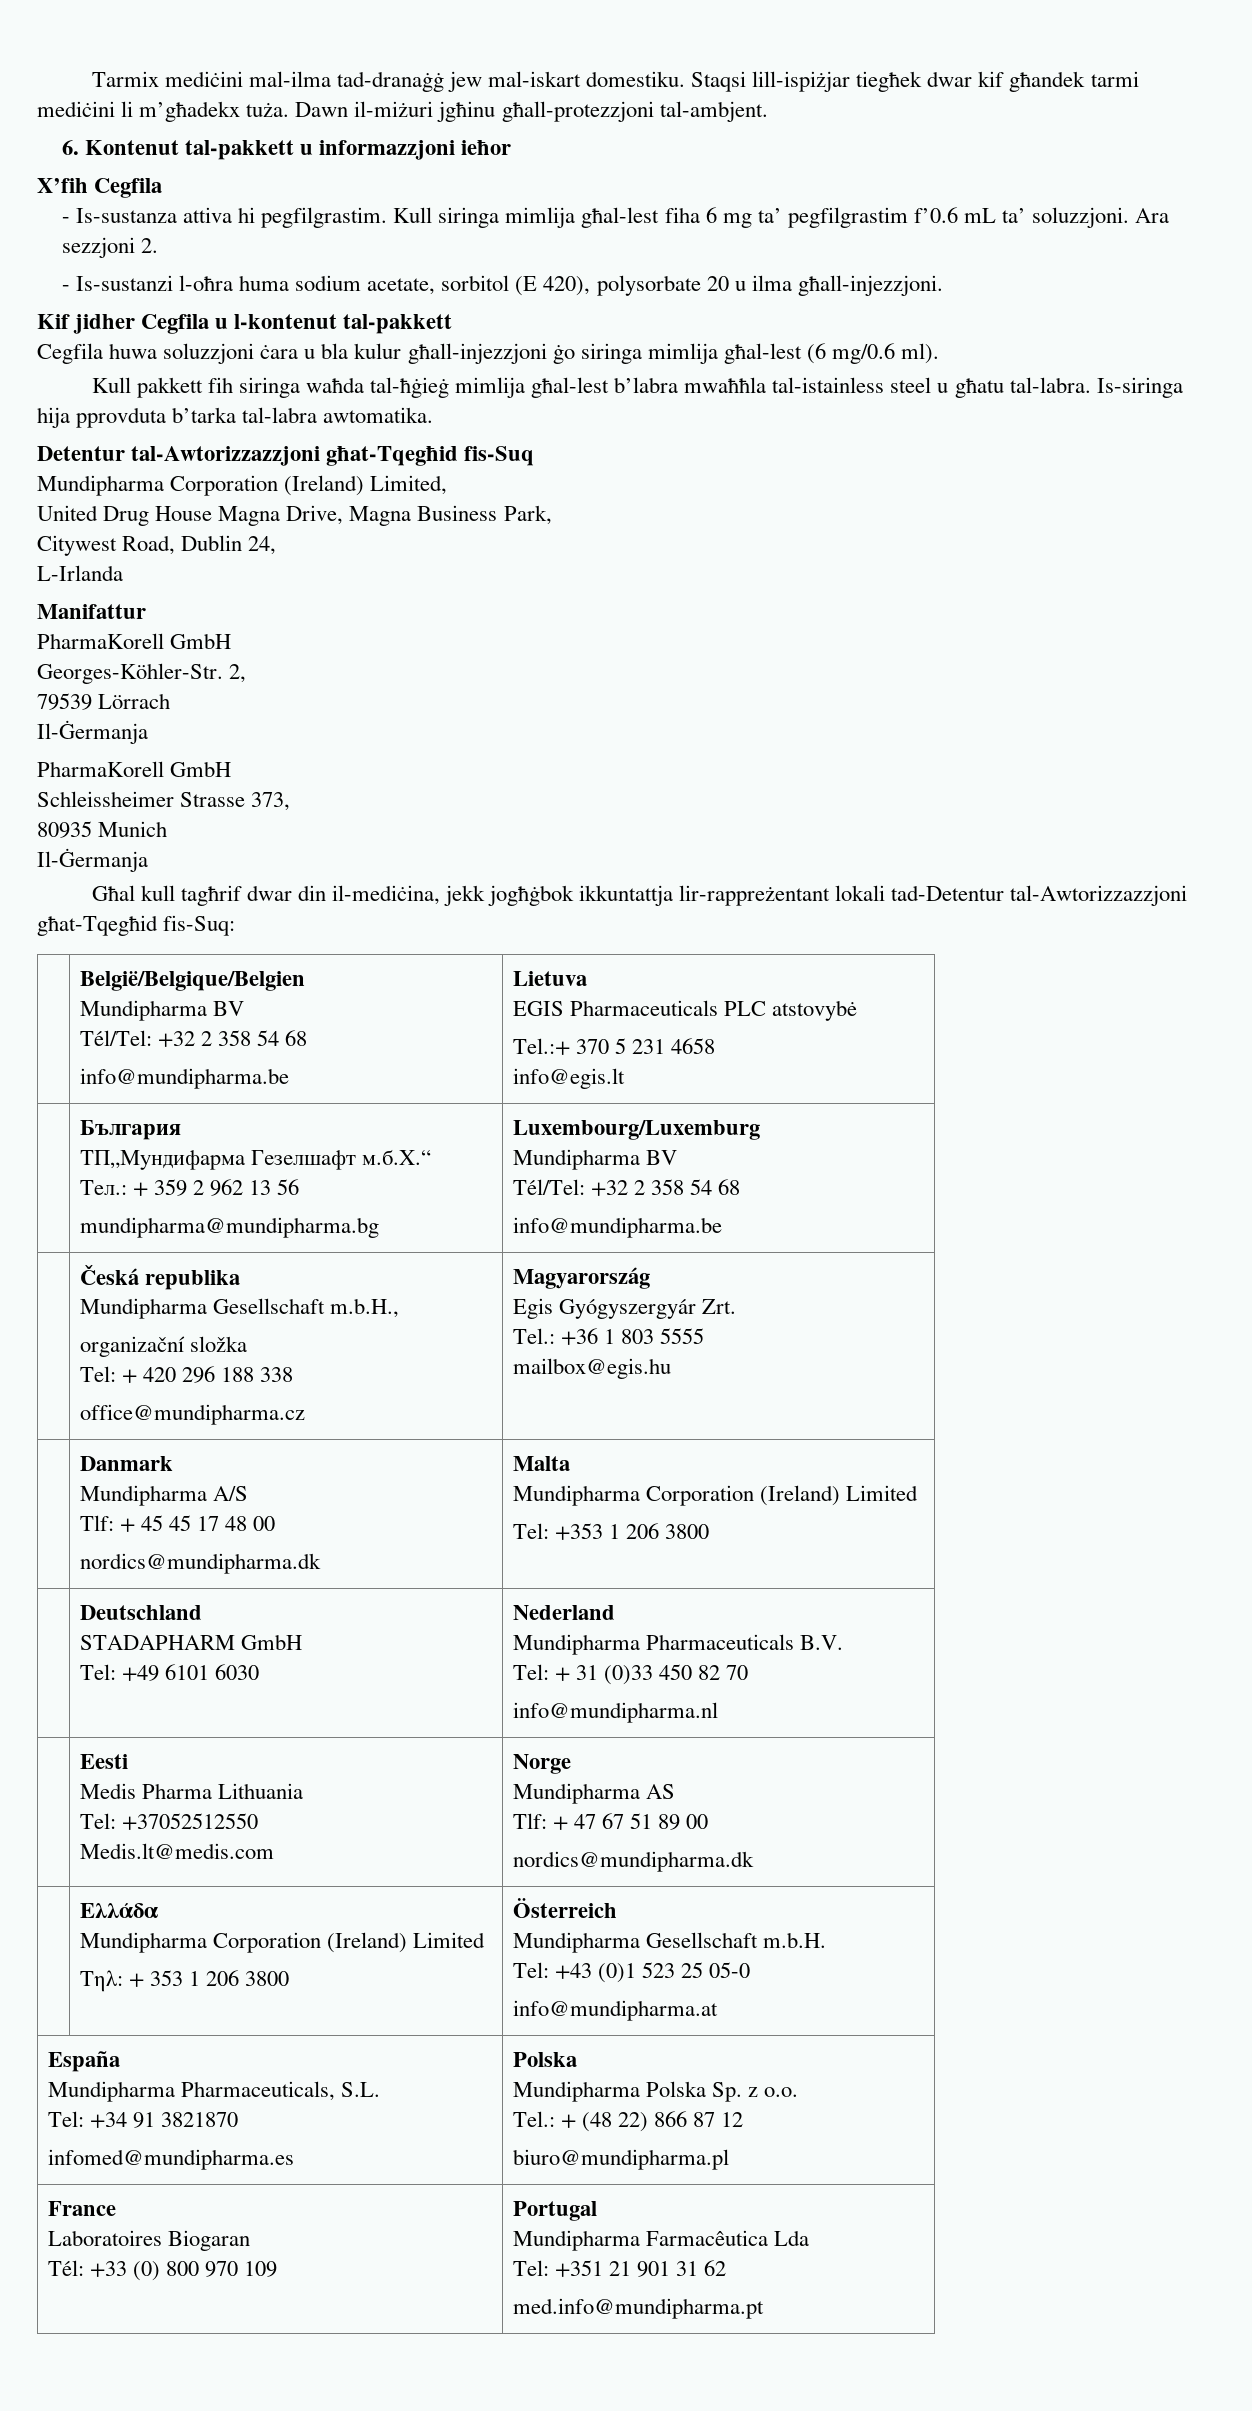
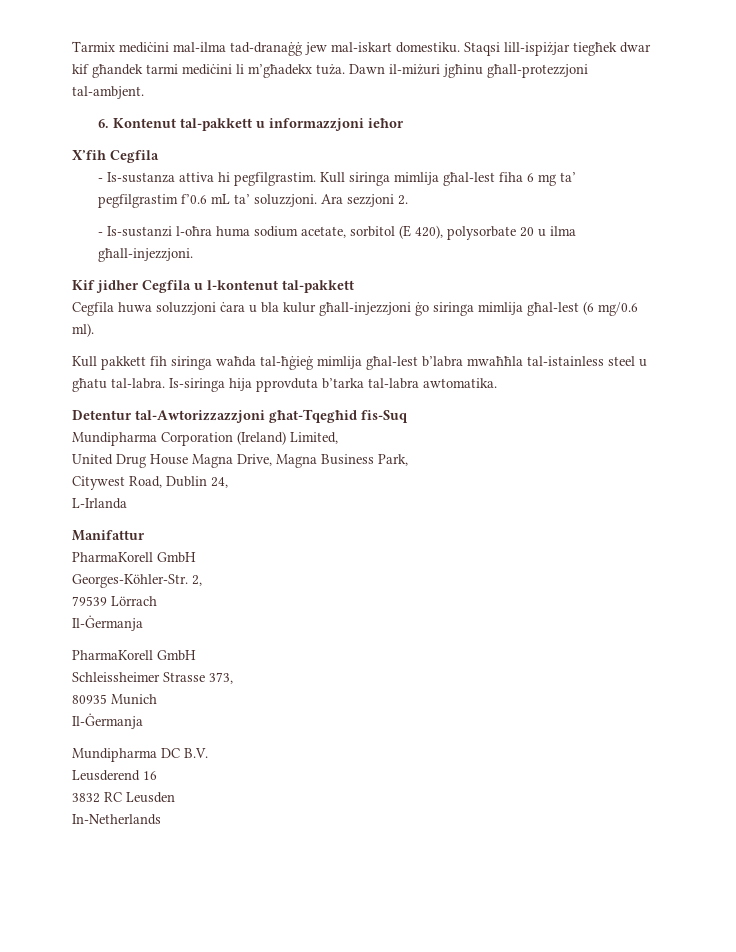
- Għal kull tagħrif dwar din il-mediċina, jekk jogħġbok ikkuntattja lir-rappreżentant lokali tad-Detentur tal-Awtorizzazzjoni għat-Tqegħid fis-Suq:
- | België/Belgique/Belgien
- Mundipharma BV
- Tél/Tel: +32 2 358 54 68
- info@mundipharma.be | Lietuva
- EGIS Pharmaceuticals PLC atstovybė
- Tel.:+ 370 5 231 4658
- info@egis.lt
- | България
- ТП„Мундифарма Гезелшафт м.б.Х.“
- Teл.: + 359 2 962 13 56
- mundipharma@mundipharma.bg | Luxembourg/Luxemburg
- Mundipharma BV
- Tél/Tel: +32 2 358 54 68
- info@mundipharma.be
- | Česká republika
- Mundipharma Gesellschaft m.b.H.,
- organizační složka
- Tel: + 420 296 188 338
- office@mundipharma.cz | Magyarország
- Egis Gyógyszergyár Zrt.
- Tel.: +36 1 803 5555
- mailbox@egis.hu
- | Danmark
- Mundipharma A/S
- Tlf: + 45 45 17 48 00
- nordics@mundipharma.dk | Malta
- Mundipharma Corporation (Ireland) Limited
- Tel: +353 1 206 3800
- | Deutschland
- STADAPHARM GmbH
- Tel: +49 6101 6030 | Nederland
- Mundipharma Pharmaceuticals B.V.
- Tel: + 31 (0)33 450 82 70
- info@mundipharma.nl
- | Eesti
- Medis Pharma Lithuania
- Tel: +37052512550
- Medis.lt@medis.com | Norge
- Mundipharma AS
- Tlf: + 47 67 51 89 00
- nordics@mundipharma.dk
- | Ελλάδα
- Mundipharma Corporation (Ireland) Limited
- Τηλ: + 353 1 206 3800 | Österreich
- Mundipharma Gesellschaft m.b.H.
- Tel: +43 (0)1 523 25 05-0
- info@mundipharma.at
- España
- Mundipharma Pharmaceuticals, S.L.
- Tel: +34 91 3821870
- infomed@mundipharma.es | Polska
- Mundipharma Polska Sp. z o.o.
- Tel.: + (48 22) 866 87 12
- biuro@mundipharma.pl
- France
- Laboratoires Biogaran
- Tél: +33 (0) 800 970 109 | Portugal
- Mundipharma Farmacêutica Lda
- Tel: +351 21 901 31 62
- med.info@mundipharma.pt
+ Mundipharma DC B.V.
+ Leusderend 16
+ 3832 RC Leusden
+ In-Netherlands

